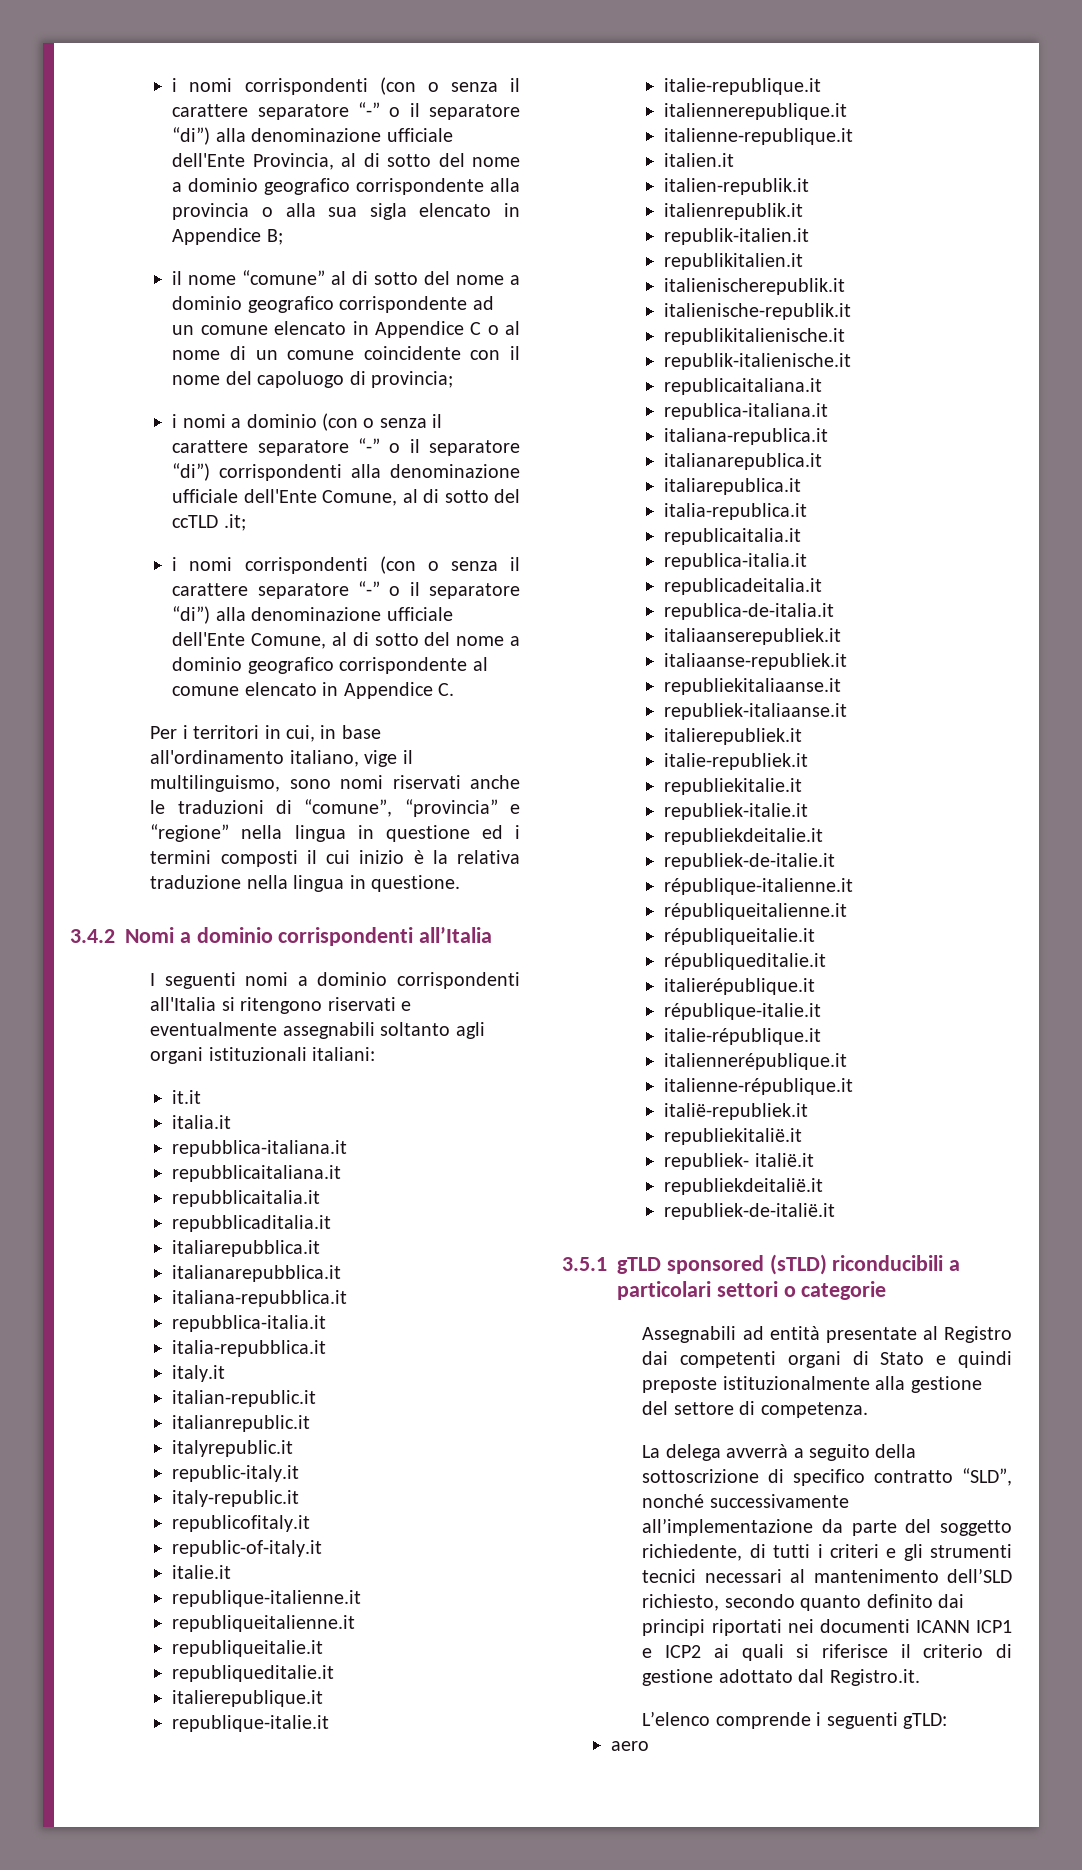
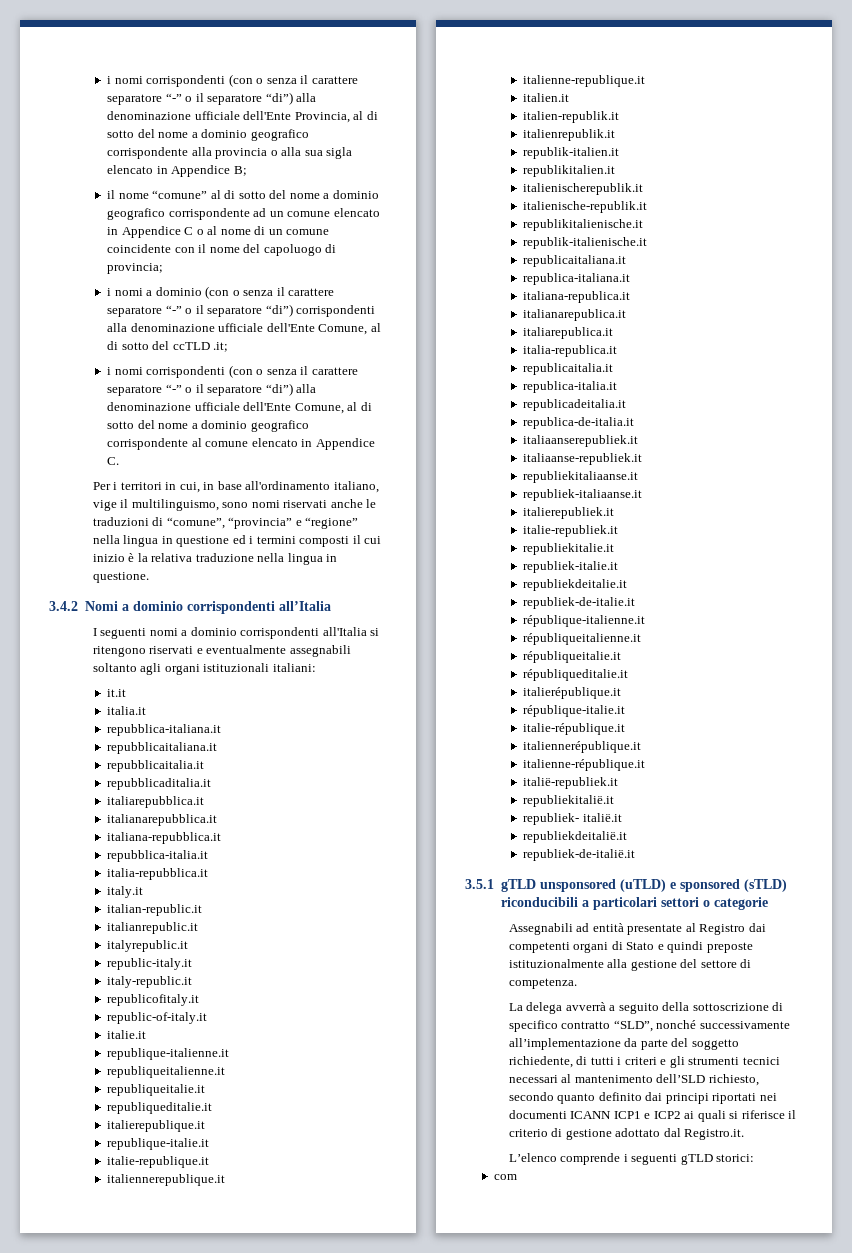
- 3.5.1 gTLD sponsored (sTLD) riconducibili a particolari settori o categorie
+ 3.5.1 gTLD unsponsored (uTLD) e sponsored (sTLD) riconducibili a particolari settori o categorie
- L’elenco comprende i seguenti gTLD:
- aero
+ L’elenco comprende i seguenti gTLD storici:
+ com

